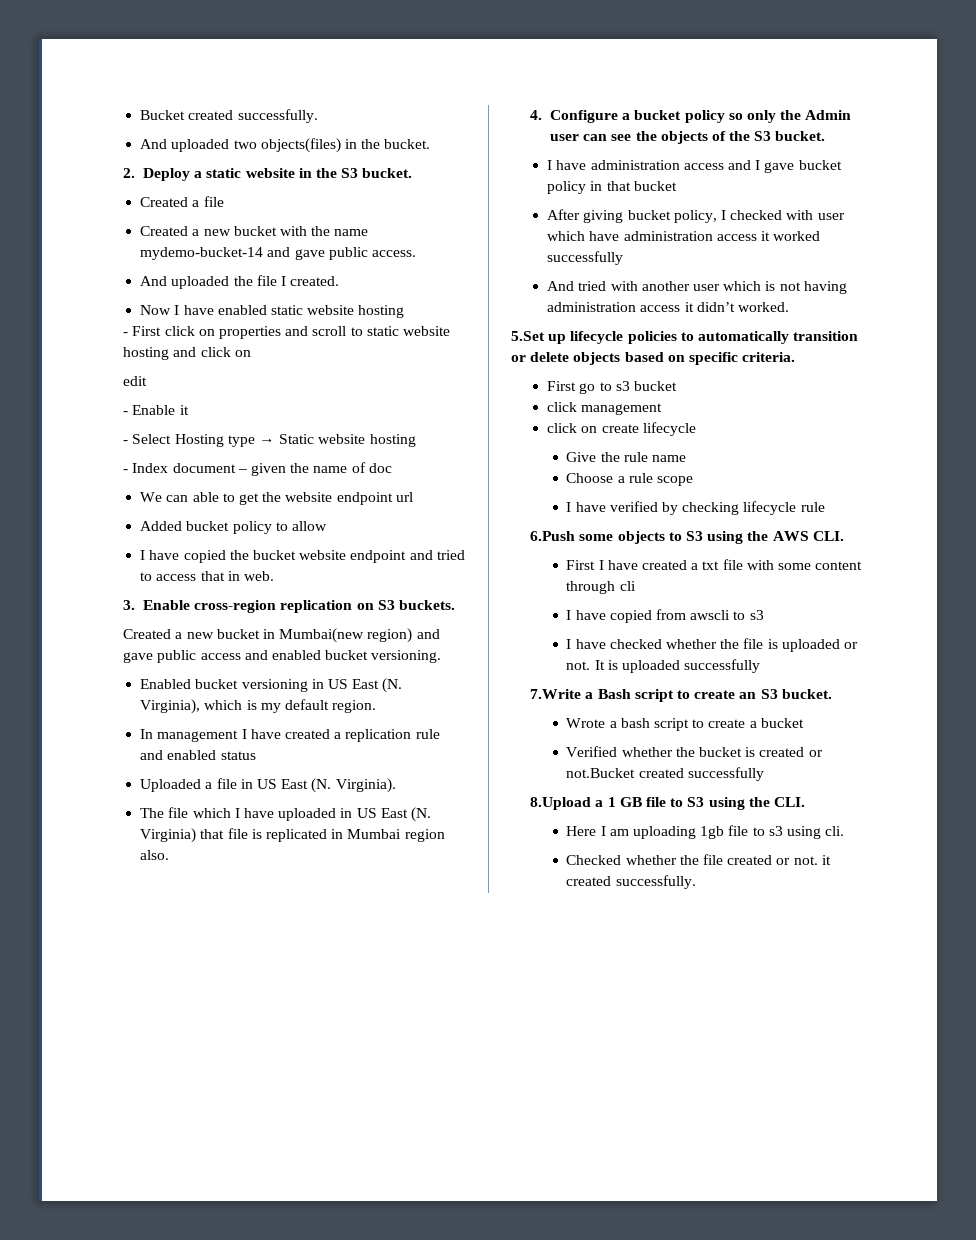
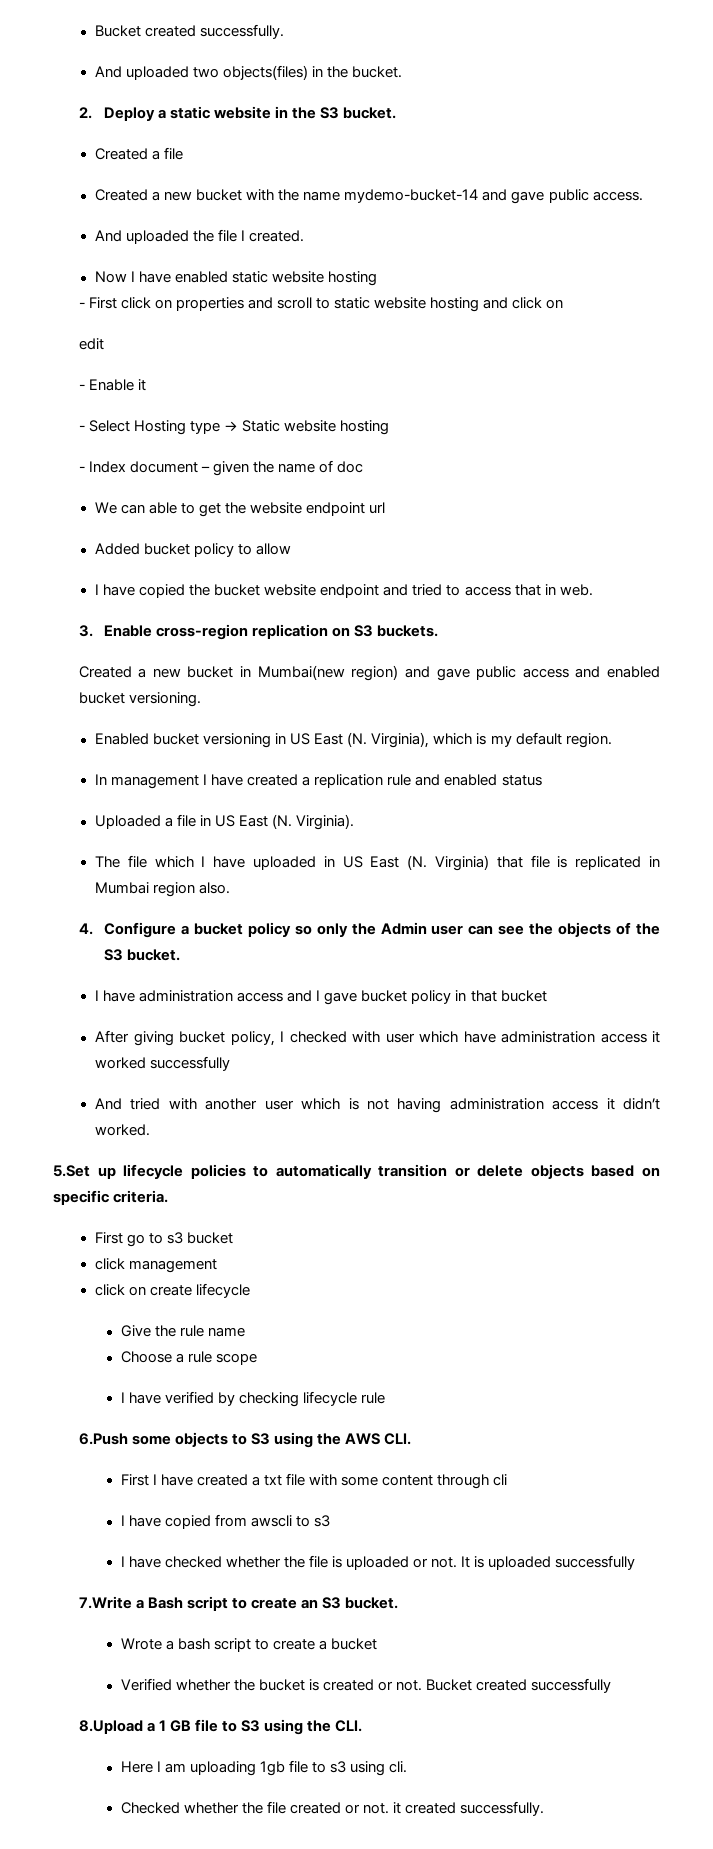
- Verified whether the bucket is created or not.Bucket created successfully
+ Verified whether the bucket is created or not. Bucket created successfully

